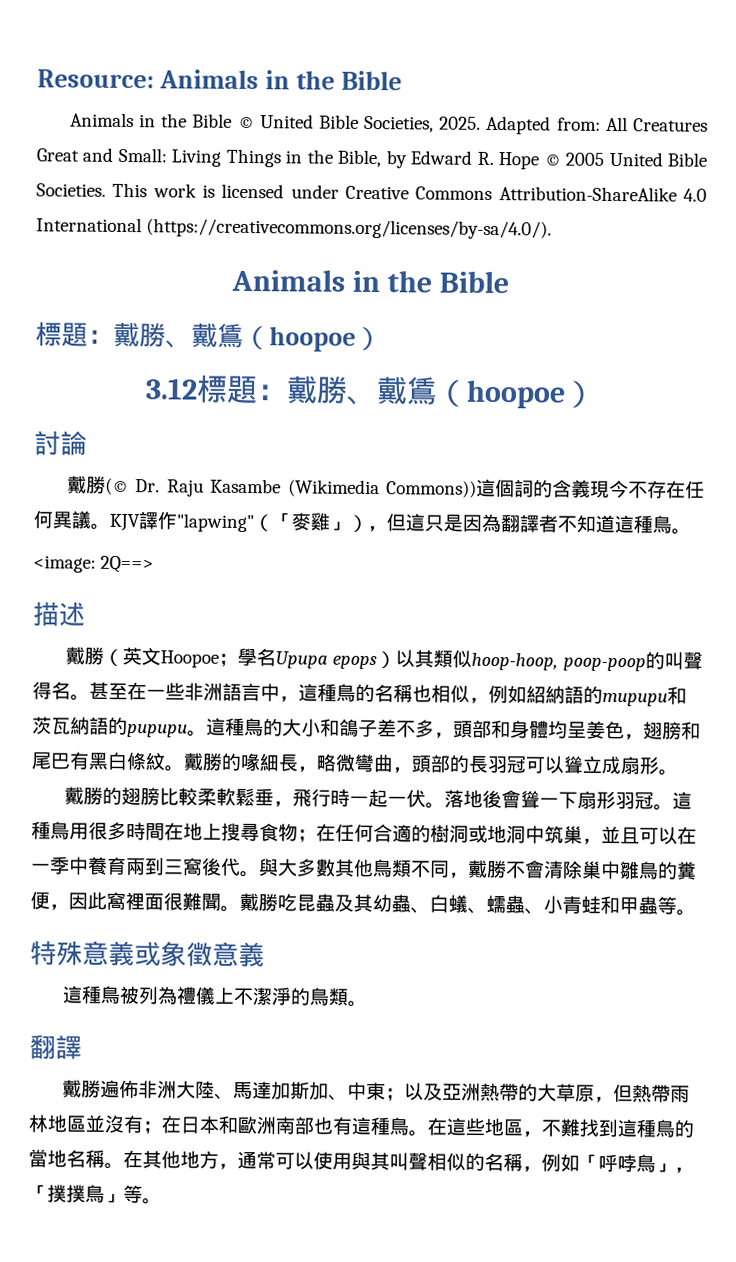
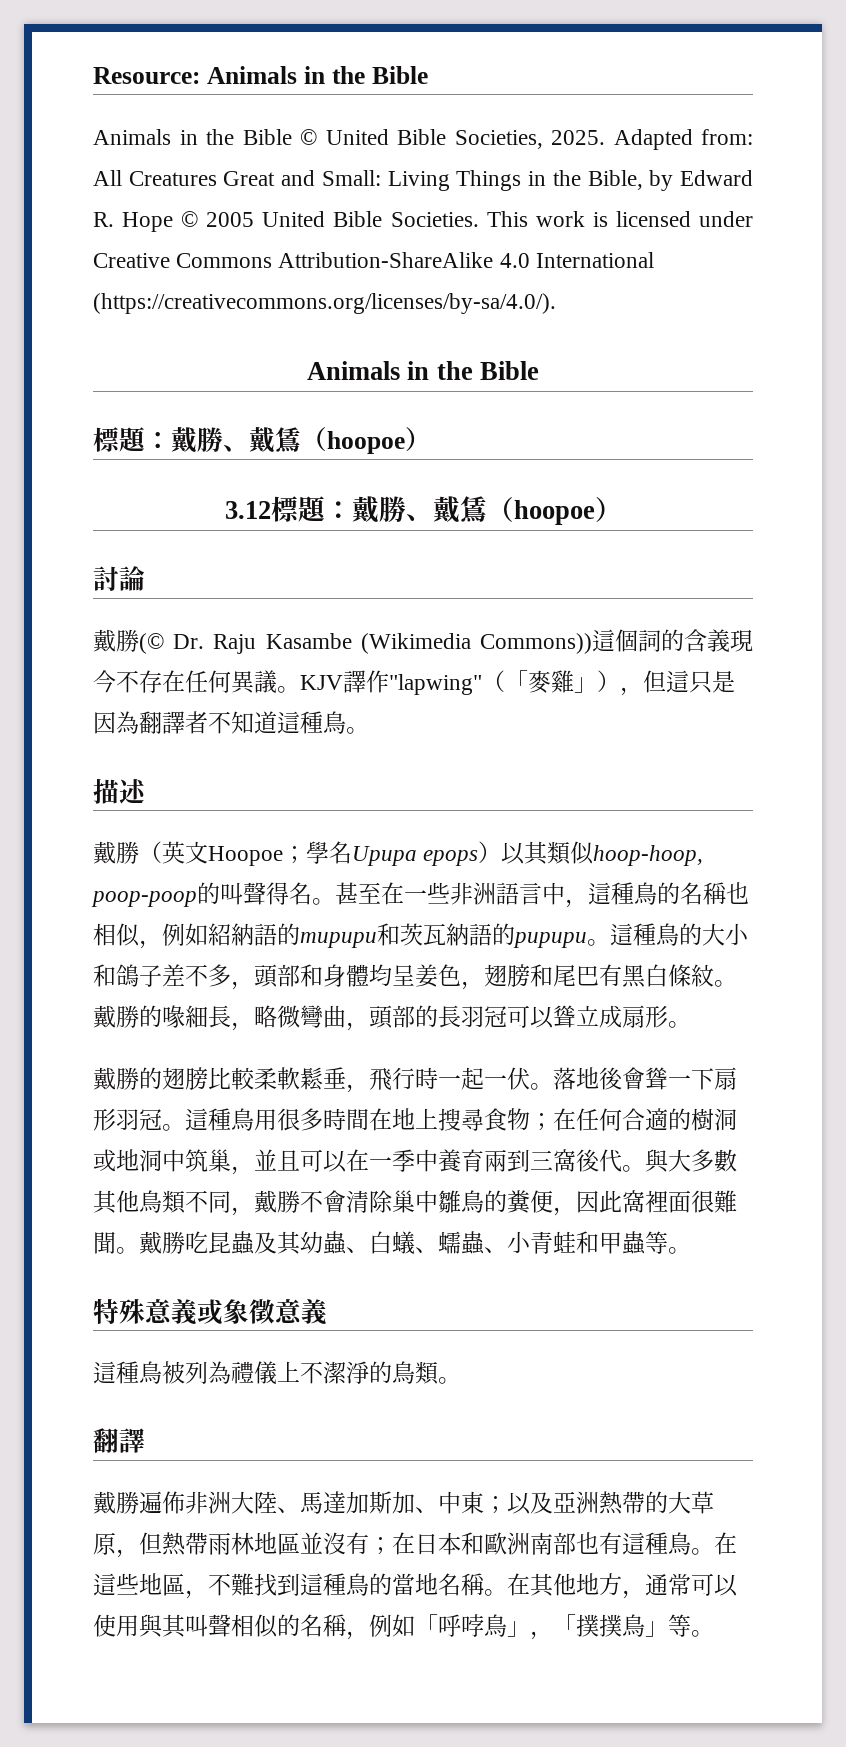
- <image: 2Q==>

